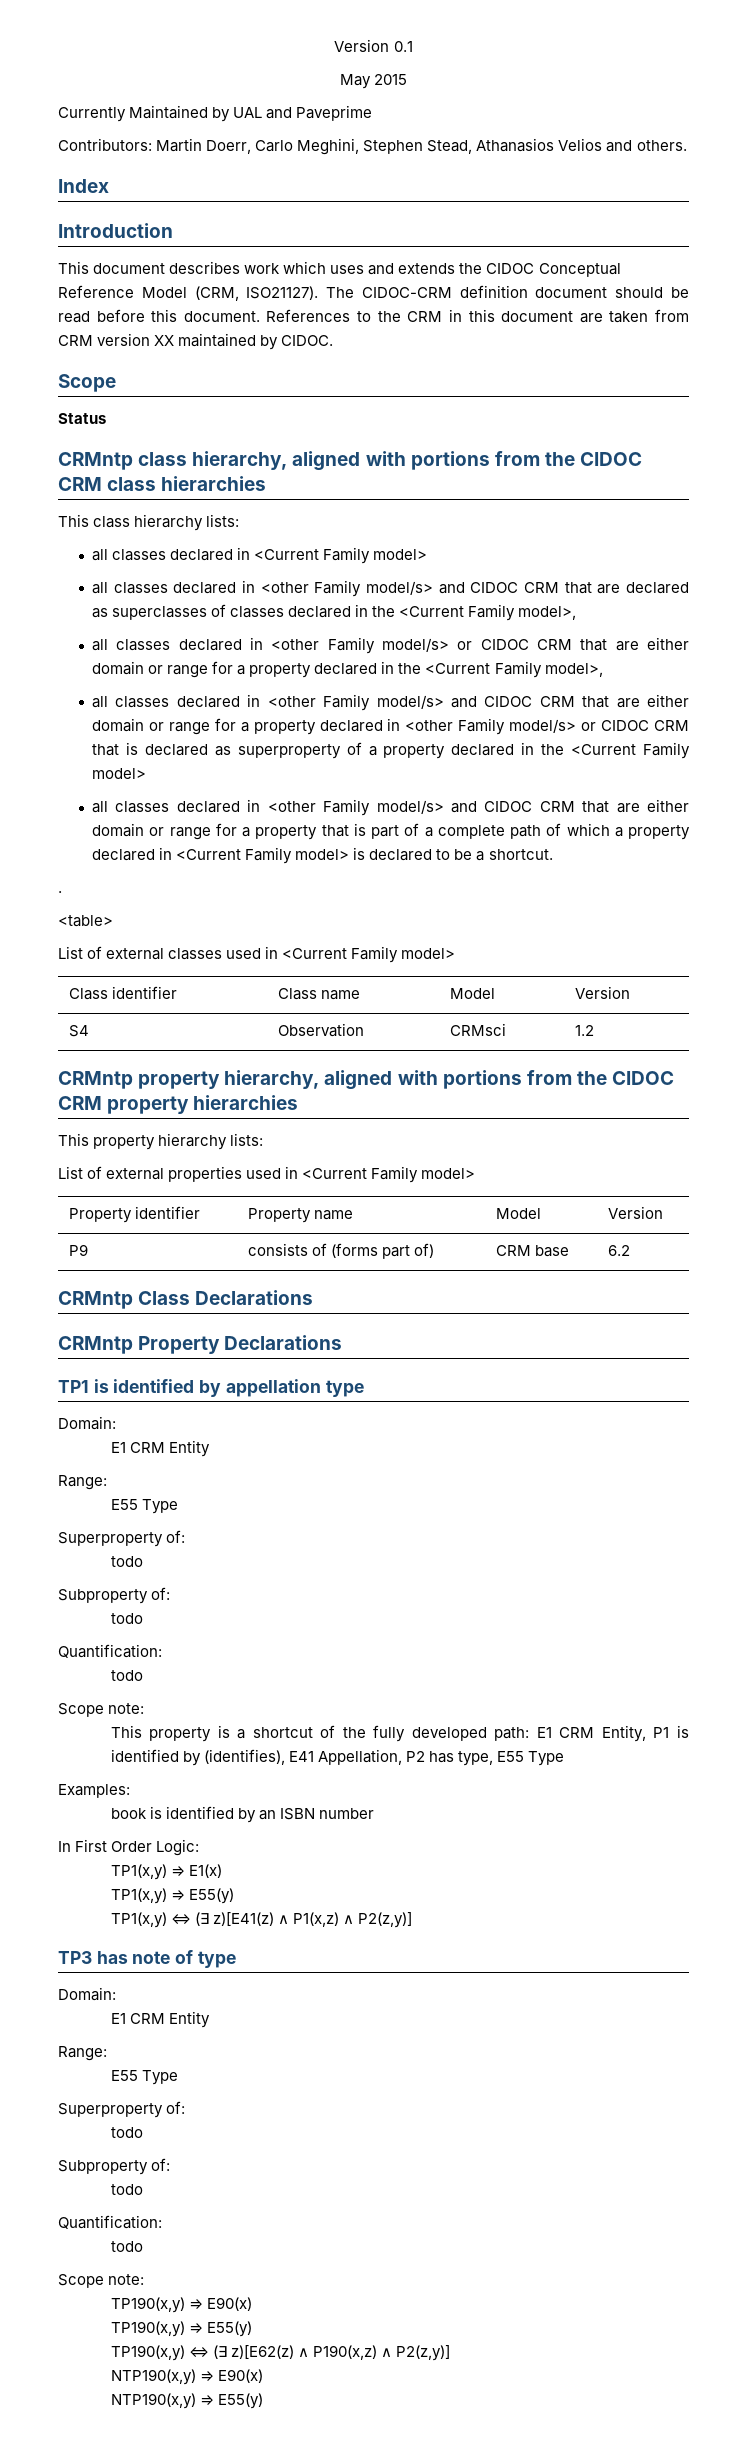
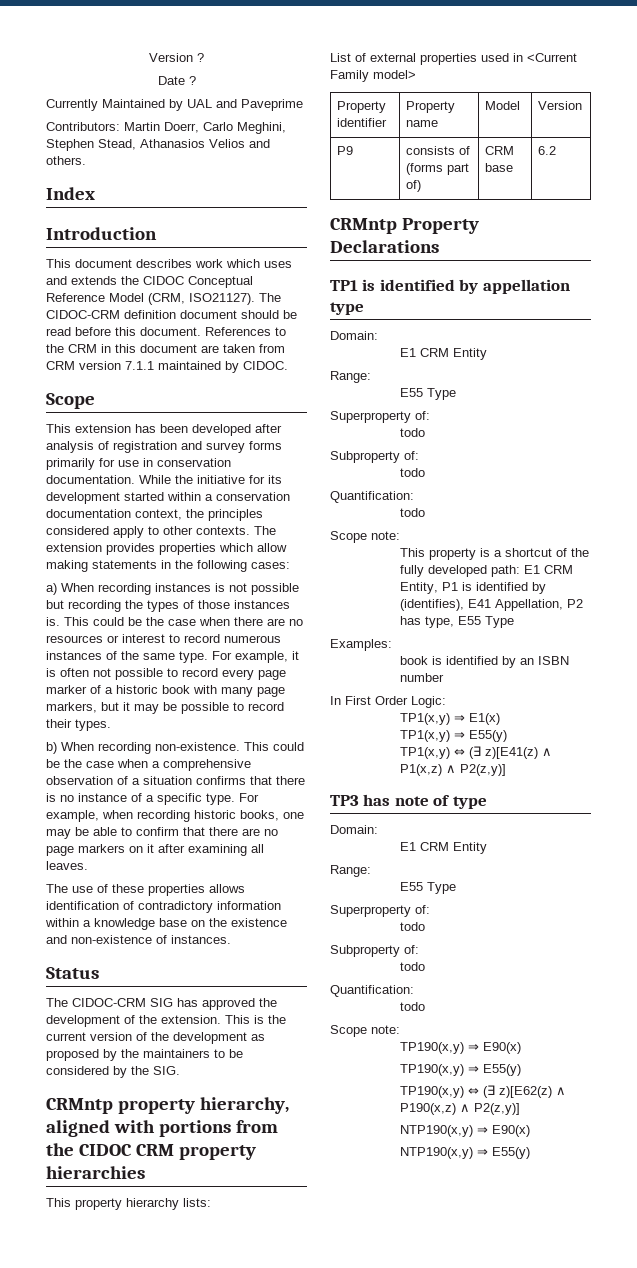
- Version 0.1
- May 2015
+ Version ?
+ Date ?
- References to the CRM in this document are taken from CRM version XX maintained by CIDOC.
+ References to the CRM in this document are taken from CRM version 7.1.1 maintained by CIDOC.
+ This extension has been developed after analysis of registration and survey forms primarily for use in conservation documentation. While the initiative for its development started within a conservation documentation context, the principles considered apply to other contexts. The extension provides properties which allow making statements in the following cases:
+ a) When recording instances is not possible but recording the types of those instances is. This could be the case when there are no resources or interest to record numerous instances of the same type. For example, it is often not possible to record every page marker of a historic book with many page markers, but it may be possible to record their types.
+ b) When recording non-existence. This could be the case when a comprehensive observation of a situation confirms that there is no instance of a specific type. For example, when recording historic books, one may be able to confirm that there are no page markers on it after examining all leaves.
+ The use of these properties allows identification of contradictory information within a knowledge base on the existence and non-existence of instances.
  Status
- CRMntp class hierarchy, aligned with portions from the CIDOC CRM class hierarchies
- This class hierarchy lists:
- all classes declared in <Current Family model>
- all classes declared in <other Family model/s> and CIDOC CRM that are declared as superclasses of classes declared in the <Current Family model>,
- all classes declared in <other Family model/s> or CIDOC CRM that are either domain or range for a property declared in the <Current Family model>,
- all classes declared in <other Family model/s> and CIDOC CRM that are either domain or range for a property declared in <other Family model/s> or CIDOC CRM that is declared as superproperty of a property declared in the <Current Family model>
- all classes declared in <other Family model/s> and CIDOC CRM that are either domain or range for a property that is part of a complete path of which a property declared in <Current Family model> is declared to be a shortcut.
- .
- <table>
- List of external classes used in <Current Family model>
- Class identifier | Class name | Model | Version
- S4 | Observation | CRMsci | 1.2
+ The CIDOC-CRM SIG has approved the development of the extension. This is the current version of the development as proposed by the maintainers to be considered by the SIG.
- CRMntp Class Declarations

